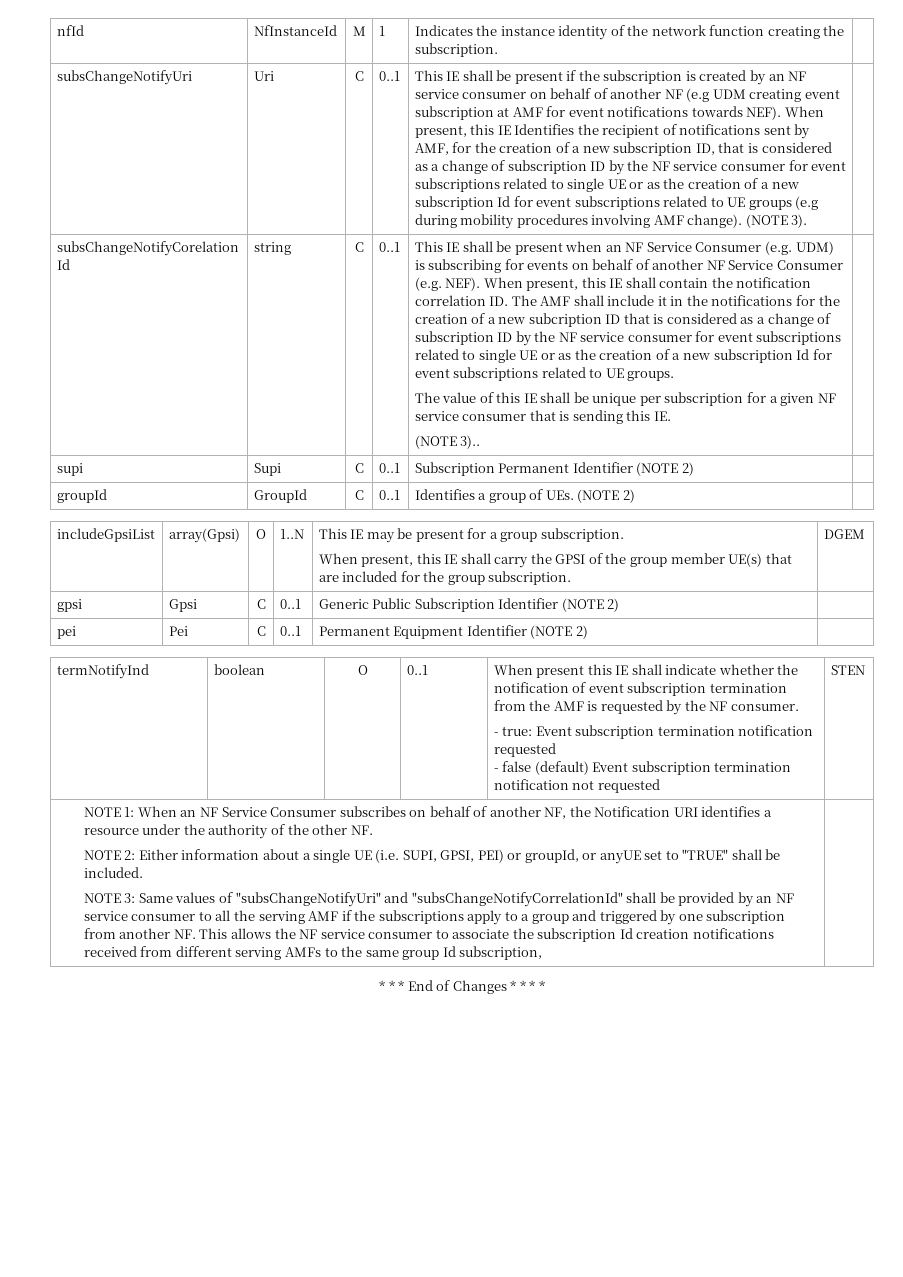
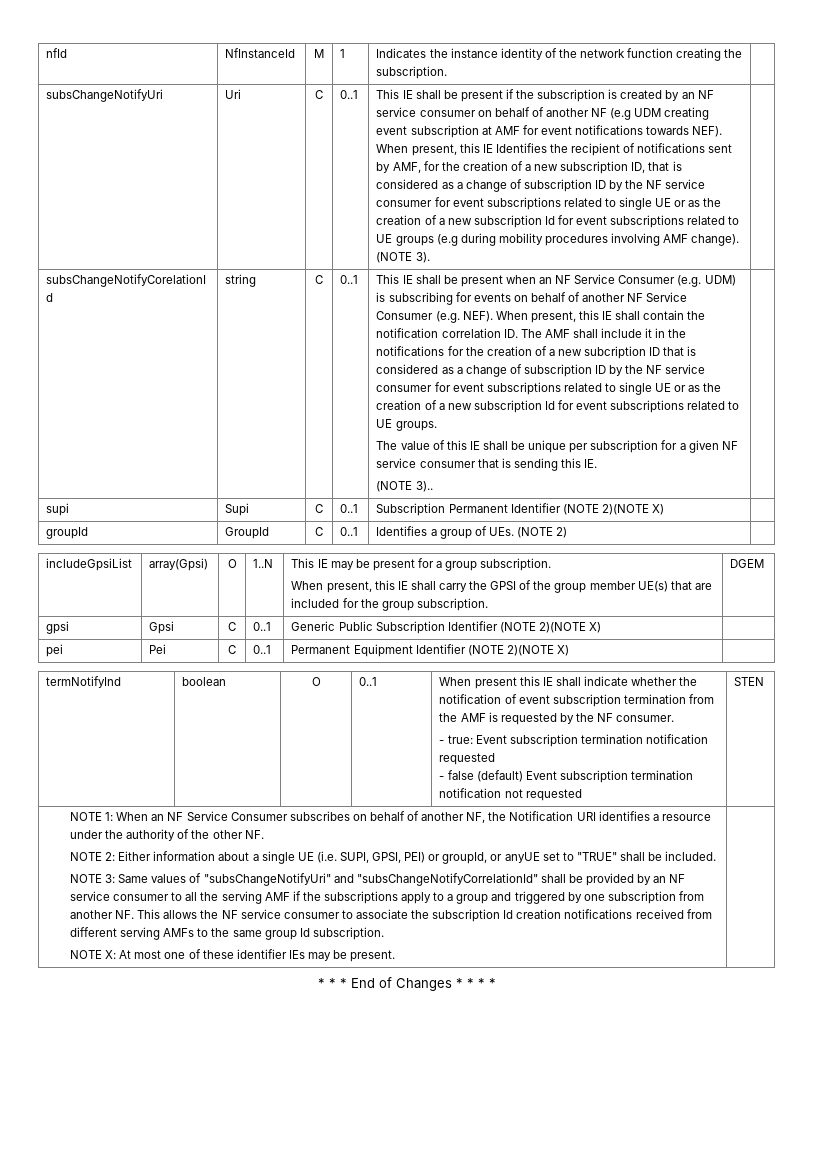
- supi | Supi | C | 0..1 | Subscription Permanent Identifier (NOTE 2) |
+ supi | Supi | C | 0..1 | Subscription Permanent Identifier (NOTE 2)(NOTE X) |
- gpsi | Gpsi | C | 0..1 | Generic Public Subscription Identifier (NOTE 2) |
+ gpsi | Gpsi | C | 0..1 | Generic Public Subscription Identifier (NOTE 2)(NOTE X) |
- pei | Pei | C | 0..1 | Permanent Equipment Identifier (NOTE 2) |
+ pei | Pei | C | 0..1 | Permanent Equipment Identifier (NOTE 2)(NOTE X) |
- NOTE 3: Same values of "subsChangeNotifyUri" and "subsChangeNotifyCorrelationId" shall be provided by an NF service consumer to all the serving AMF if the subscriptions apply to a group and triggered by one subscription from another NF. This allows the NF service consumer to associate the subscription Id creation notifications received from different serving AMFs to the same group Id subscription,
+ NOTE 3: Same values of "subsChangeNotifyUri" and "subsChangeNotifyCorrelationId" shall be provided by an NF service consumer to all the serving AMF if the subscriptions apply to a group and triggered by one subscription from another NF. This allows the NF service consumer to associate the subscription Id creation notifications received from different serving AMFs to the same group Id subscription.
+ NOTE X: At most one of these identifier IEs may be present.

